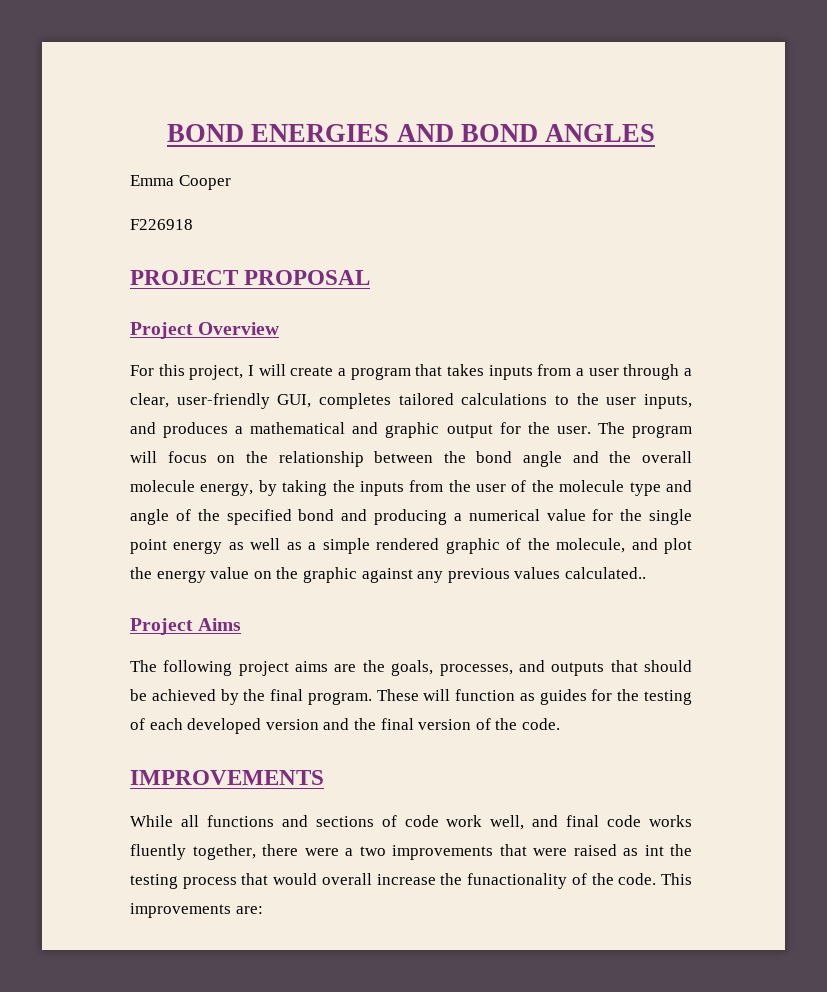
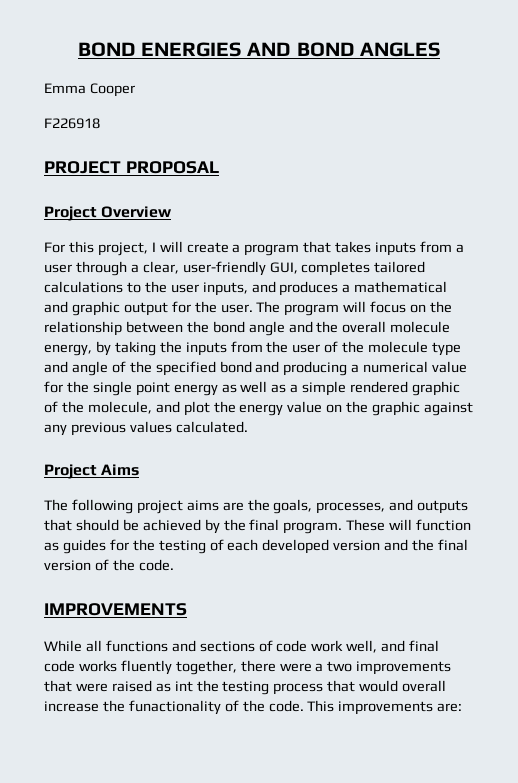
- The program will focus on the relationship between the bond angle and the overall molecule energy, by taking the inputs from the user of the molecule type and angle of the specified bond and producing a numerical value for the single point energy as well as a simple rendered graphic of the molecule, and plot the energy value on the graphic against any previous values calculated..
+ The program will focus on the relationship between the bond angle and the overall molecule energy, by taking the inputs from the user of the molecule type and angle of the specified bond and producing a numerical value for the single point energy as well as a simple rendered graphic of the molecule, and plot the energy value on the graphic against any previous values calculated.

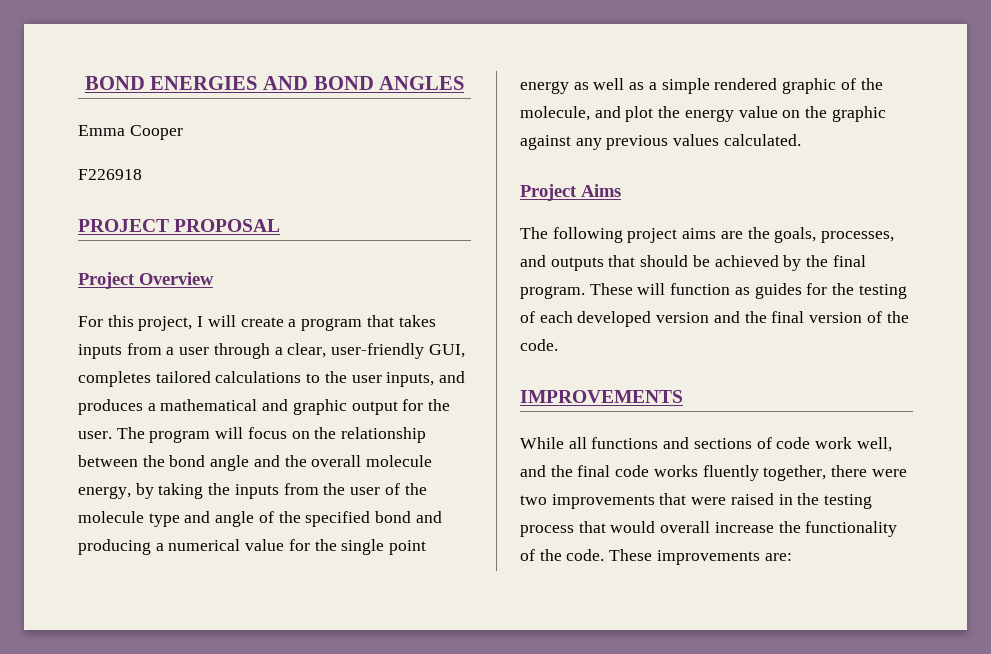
- While all functions and sections of code work well, and final code works fluently together, there were a two improvements that were raised as int the testing process that would overall increase the funactionality of the code. This improvements are:
+ While all functions and sections of code work well, and the final code works fluently together, there were two improvements that were raised in the testing process that would overall increase the functionality of the code. These improvements are:

